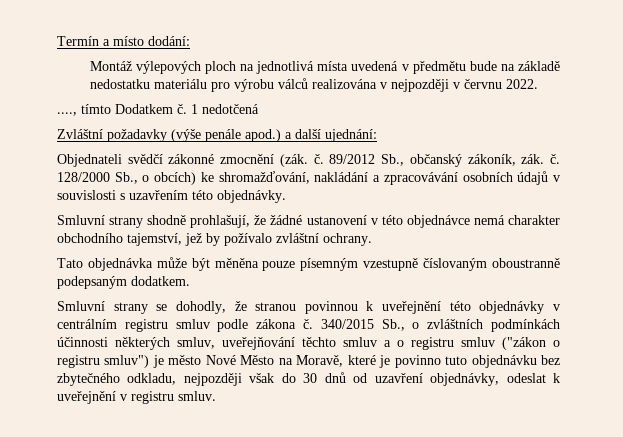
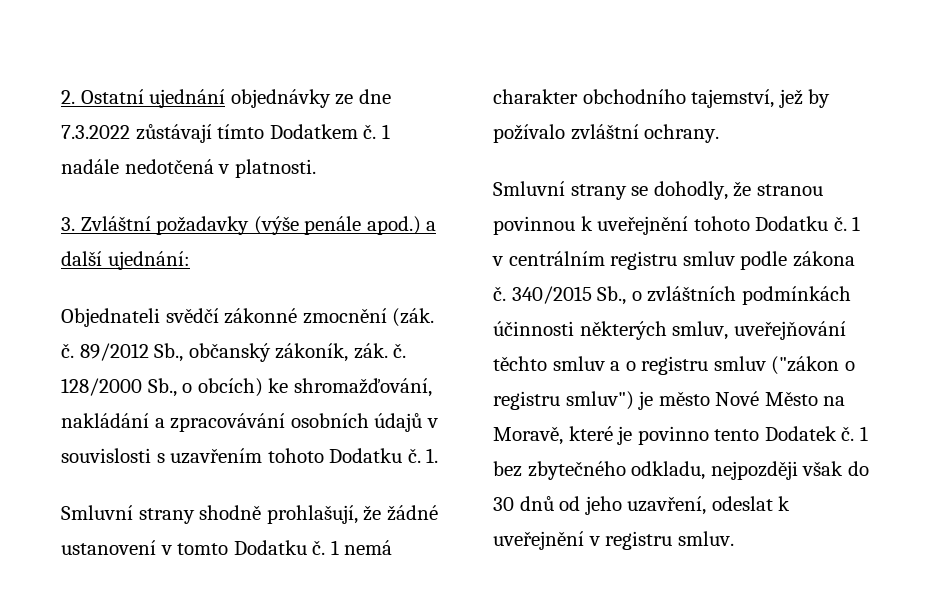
- Termín a místo dodání:
- Montáž výlepových ploch na jednotlivá místa uvedená v předmětu bude na základě nedostatku materiálu pro výrobu válců realizována v nejpozději v červnu 2022.
- ...., tímto Dodatkem č.
+ 2. Ostatní ujednání objednávky ze dne 7.3.2022 zůstávají tímto Dodatkem č.
- 1 nedotčená
- Zvláštní požadavky (výše penále apod.) a další ujednání:
+ 1 nadále nedotčená v platnosti.
+ 3. Zvláštní požadavky (výše penále apod.) a další ujednání:
- 128/2000 Sb., o obcích) ke shromažďování, nakládání a zpracovávání osobních údajů v souvislosti s uzavřením této objednávky.
+ 128/2000 Sb., o obcích) ke shromažďování, nakládání a zpracovávání osobních údajů v souvislosti s uzavřením tohoto Dodatku č. 1.
- Smluvní strany shodně prohlašují, že žádné ustanovení v této objednávce nemá charakter obchodního tajemství, jež by požívalo zvláštní ochrany.
+ Smluvní strany shodně prohlašují, že žádné ustanovení v tomto Dodatku č. 1 nemá charakter obchodního tajemství, jež by požívalo zvláštní ochrany.
- Tato objednávka může být měněna pouze písemným vzestupně číslovaným oboustranně podepsaným dodatkem.
- Smluvní strany se dohodly, že stranou povinnou k uveřejnění této objednávky v centrálním registru smluv podle zákona č.
+ Smluvní strany se dohodly, že stranou povinnou k uveřejnění tohoto Dodatku č. 1 v centrálním registru smluv podle zákona č.
- 340/2015 Sb., o zvláštních podmínkách účinnosti některých smluv, uveřejňování těchto smluv a o registru smluv ("zákon o registru smluv") je město Nové Město na Moravě, které je povinno tuto objednávku bez zbytečného odkladu, nejpozději však do 30 dnů od uzavření objednávky, odeslat k uveřejnění v registru smluv.
+ 340/2015 Sb., o zvláštních podmínkách účinnosti některých smluv, uveřejňování těchto smluv a o registru smluv ("zákon o registru smluv") je město Nové Město na Moravě, které je povinno tento Dodatek č. 1 bez zbytečného odkladu, nejpozději však do 30 dnů od jeho uzavření, odeslat k uveřejnění v registru smluv.

